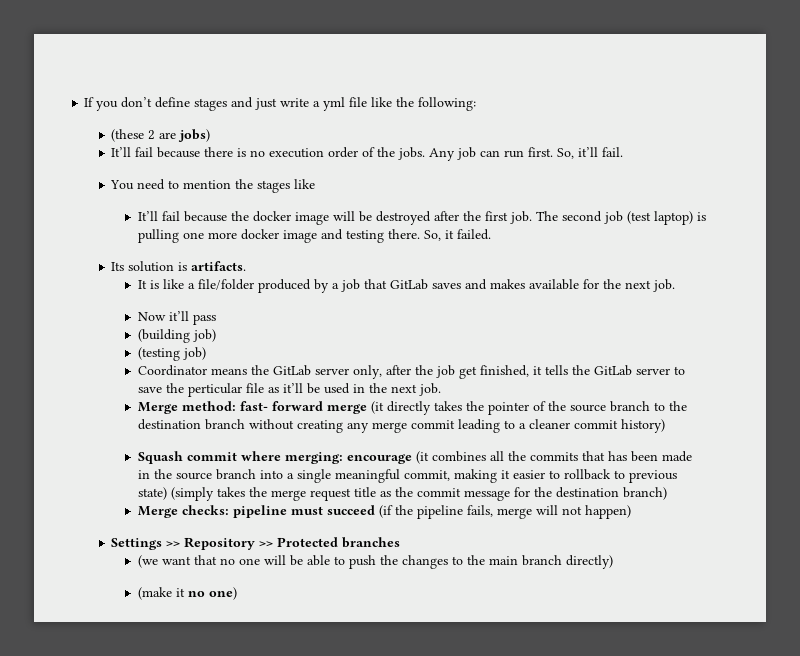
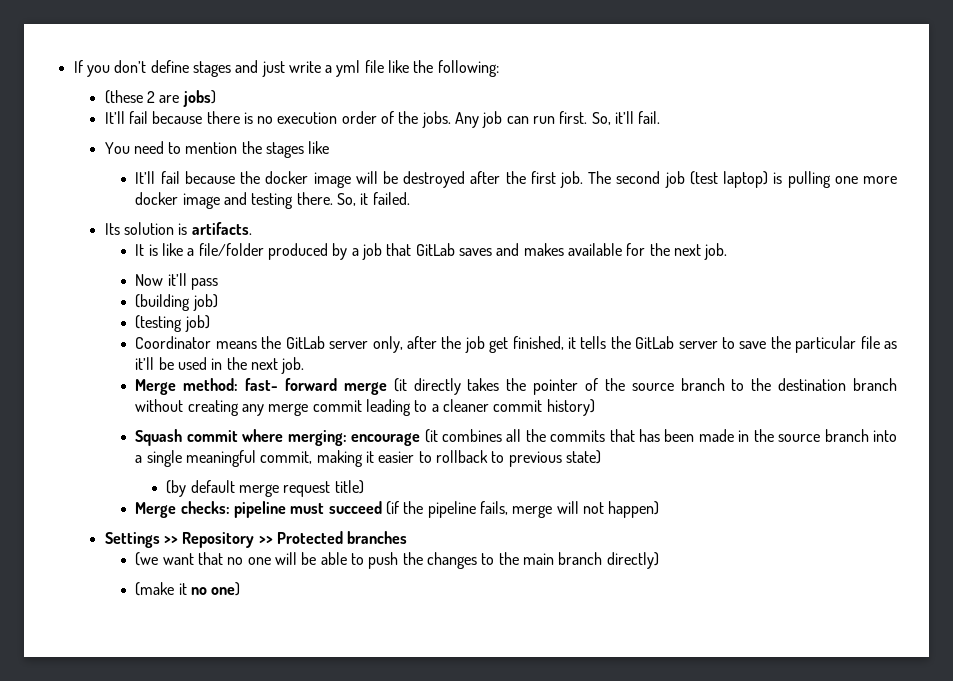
- Coordinator means the GitLab server only, after the job get finished, it tells the GitLab server to save the perticular file as it’ll be used in the next job.
+ Coordinator means the GitLab server only, after the job get finished, it tells the GitLab server to save the particular file as it’ll be used in the next job.
- Squash commit where merging: encourage (it combines all the commits that has been made in the source branch into a single meaningful commit, making it easier to rollback to previous state) (simply takes the merge request title as the commit message for the destination branch)
+ Squash commit where merging: encourage (it combines all the commits that has been made in the source branch into a single meaningful commit, making it easier to rollback to previous state)
+ (by default merge request title)

